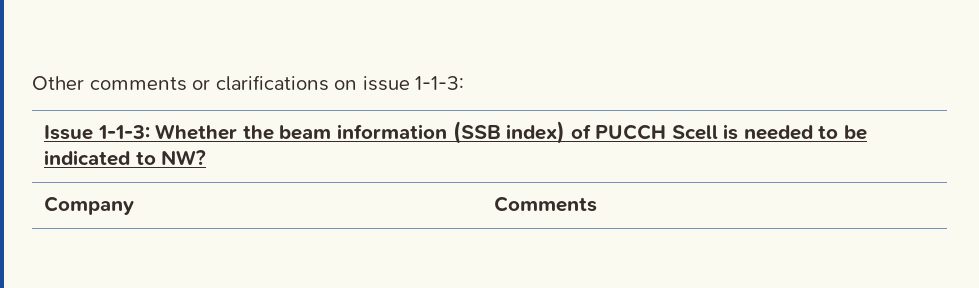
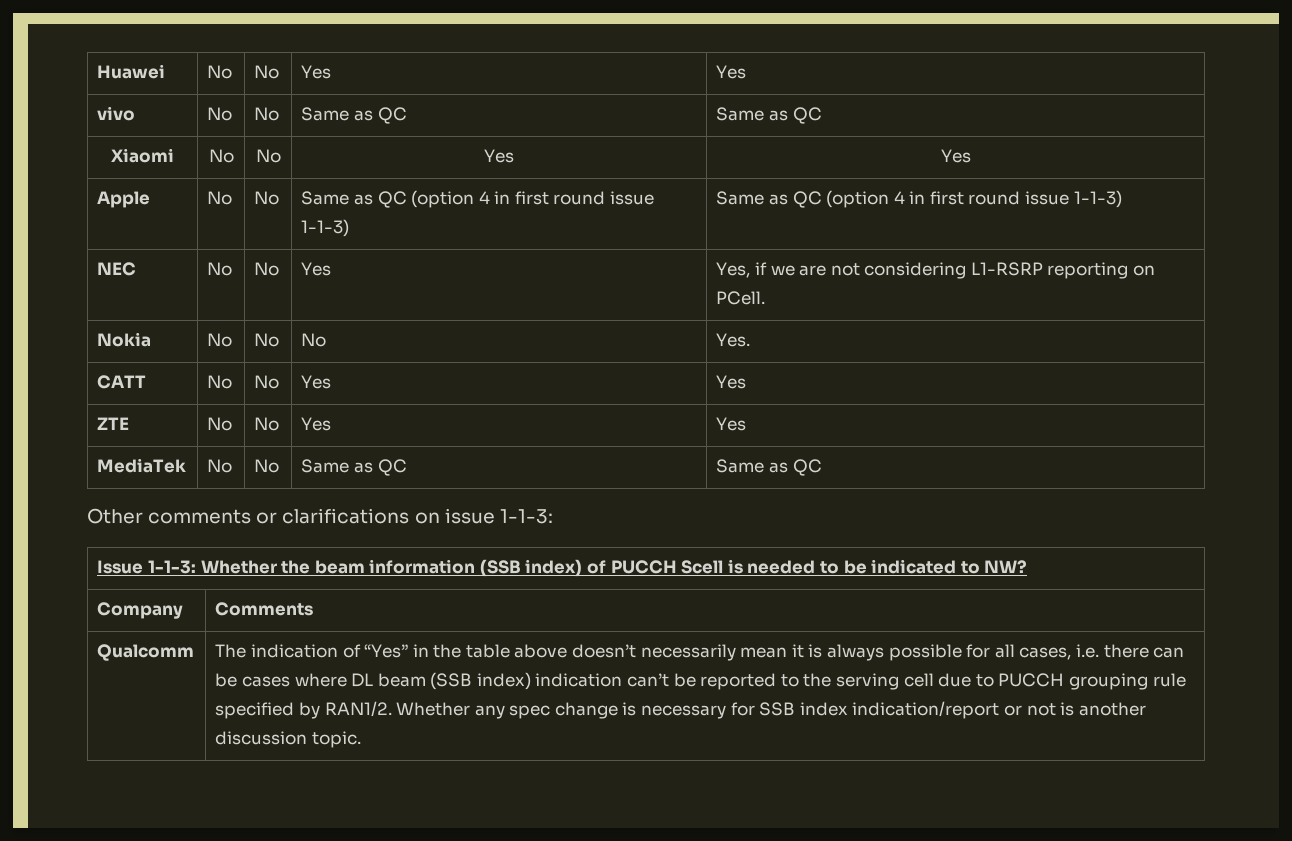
+ Huawei | No | No | Yes | Yes
+ vivo | No | No | Same as QC | Same as QC
+ Xiaomi | No | No | Yes | Yes
+ Apple | No | No | Same as QC (option 4 in first round issue 1-1-3) | Same as QC (option 4 in first round issue 1-1-3)
+ NEC | No | No | Yes | Yes, if we are not considering L1-RSRP reporting on PCell.
+ Nokia | No | No | No | Yes.
+ CATT | No | No | Yes | Yes
+ ZTE | No | No | Yes | Yes
+ MediaTek | No | No | Same as QC | Same as QC
+ Qualcomm | The indication of “Yes” in the table above doesn’t necessarily mean it is always possible for all cases, i.e. there can be cases where DL beam (SSB index) indication can’t be reported to the serving cell due to PUCCH grouping rule specified by RAN1/2. Whether any spec change is necessary for SSB index indication/report or not is another discussion topic.

